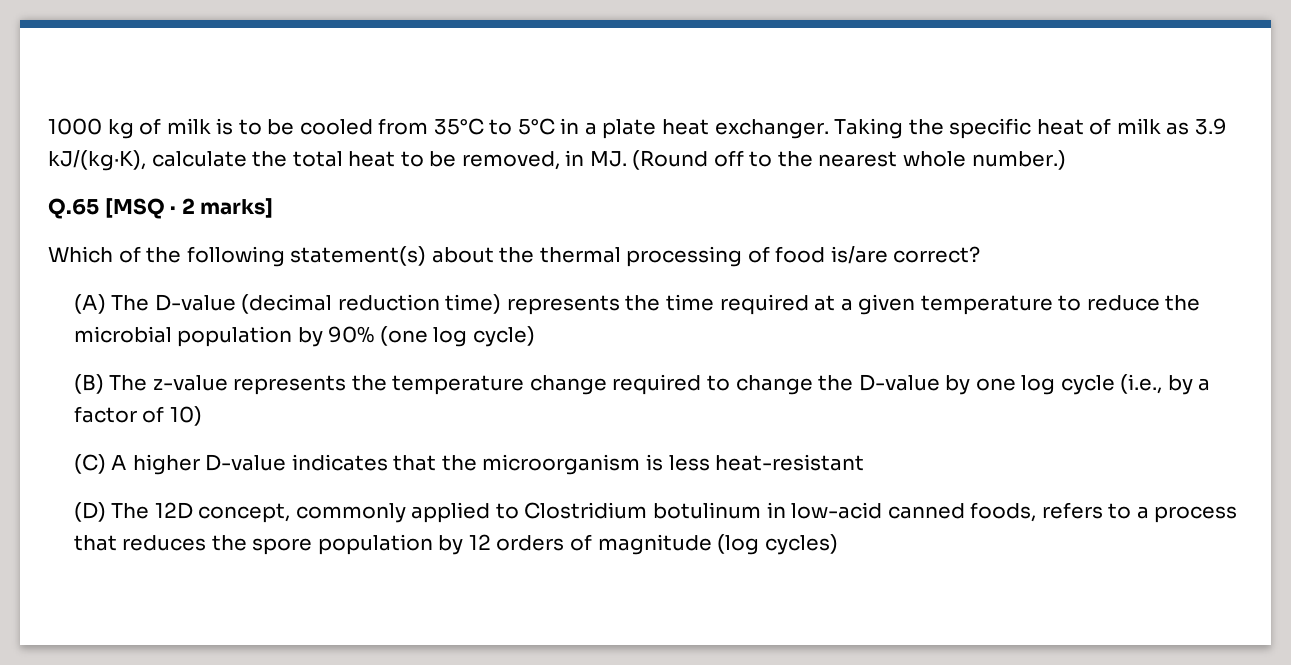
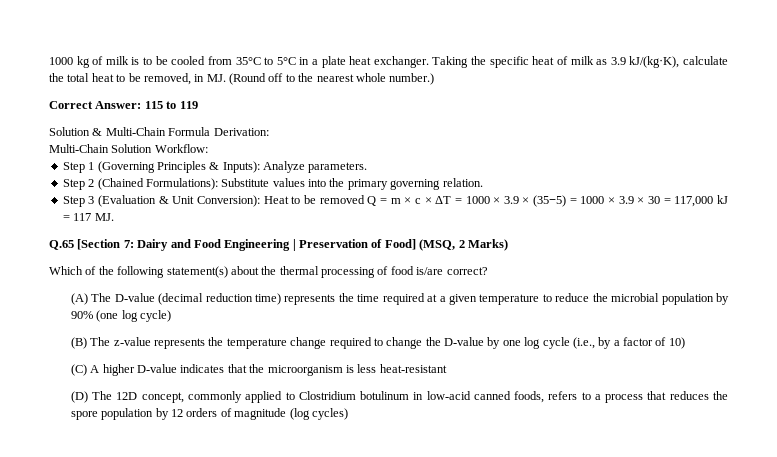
- Q.65 [MSQ · 2 marks]
+ Correct Answer: 115 to 119
+ Solution & Multi-Chain Formula Derivation:
+ Multi-Chain Solution Workflow:
+ Step 1 (Governing Principles & Inputs): Analyze parameters.
+ Step 2 (Chained Formulations): Substitute values into the primary governing relation.
+ Step 3 (Evaluation & Unit Conversion): Heat to be removed Q = m × c × ΔT = 1000 × 3.9 × (35−5) = 1000 × 3.9 × 30 = 117,000 kJ = 117 MJ.
+ Q.65 [Section 7: Dairy and Food Engineering | Preservation of Food] (MSQ, 2 Marks)

